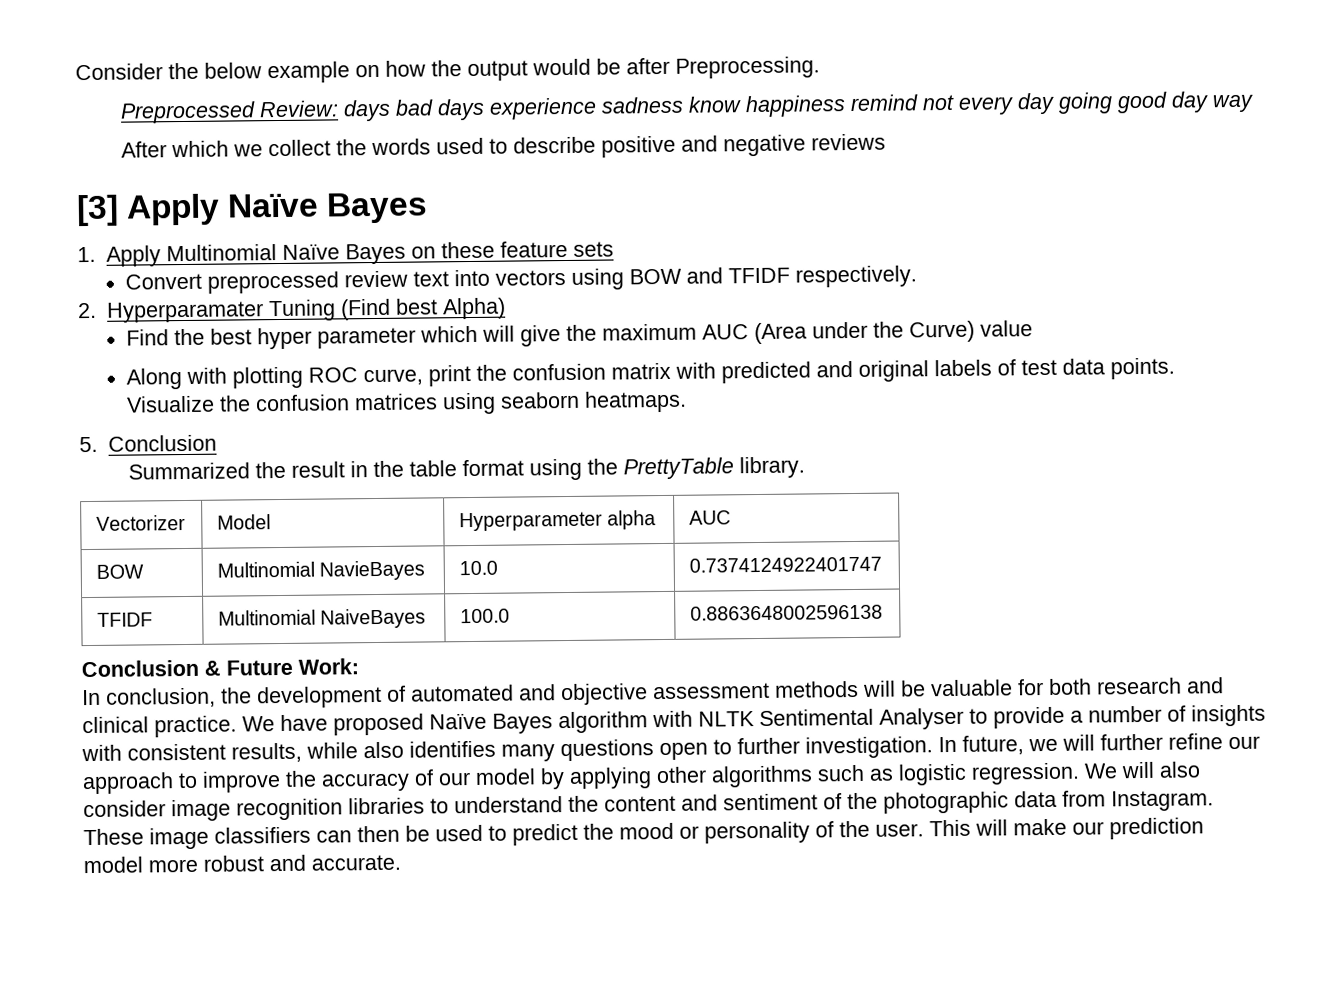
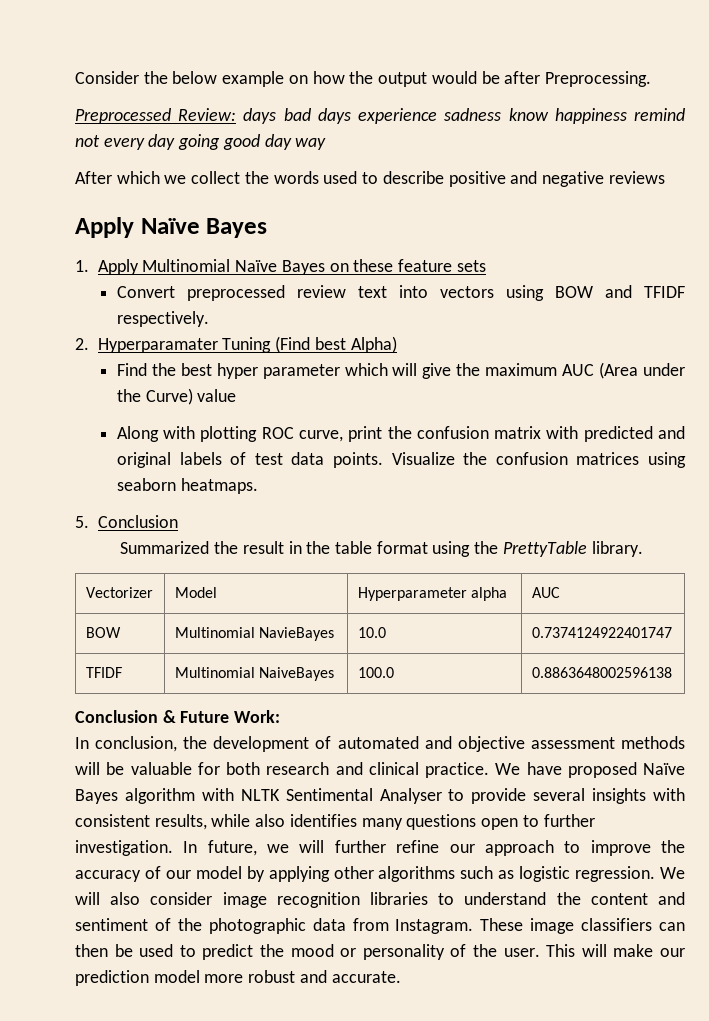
- [3] Apply Naïve Bayes
+ Apply Naïve Bayes
- We have proposed Naïve Bayes algorithm with NLTK Sentimental Analyser to provide a number of insights with consistent results, while also identifies many questions open to further investigation.
+ We have proposed Naïve Bayes algorithm with NLTK Sentimental Analyser to provide several insights with consistent results, while also identifies many questions open to further investigation.

